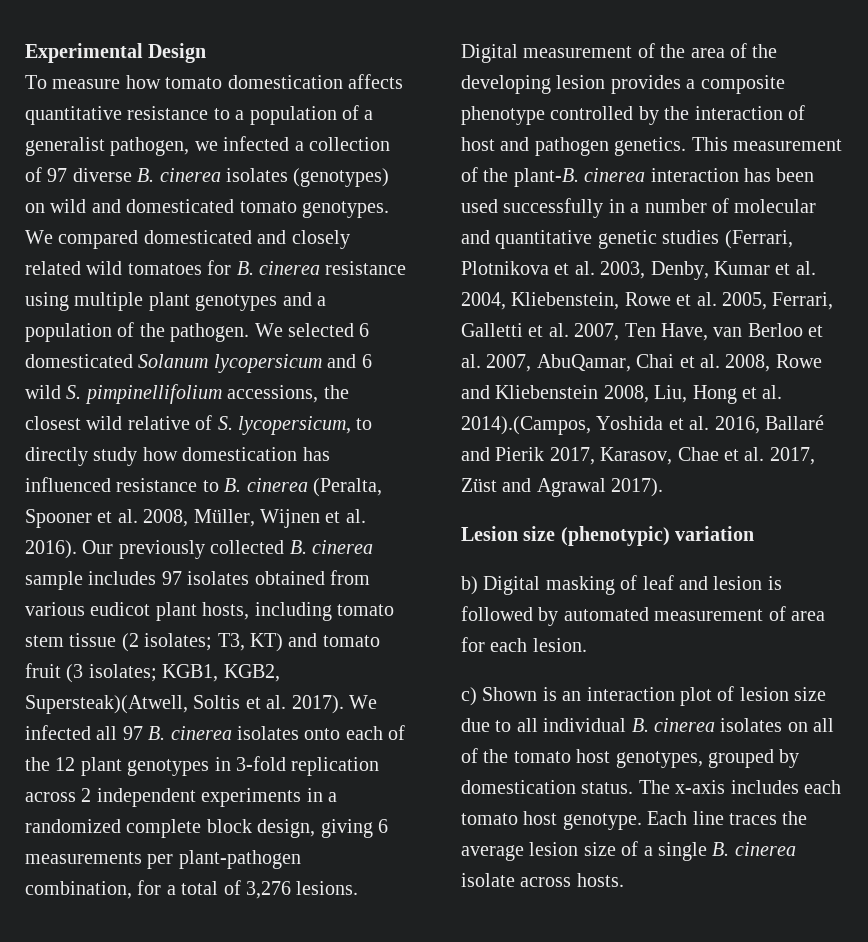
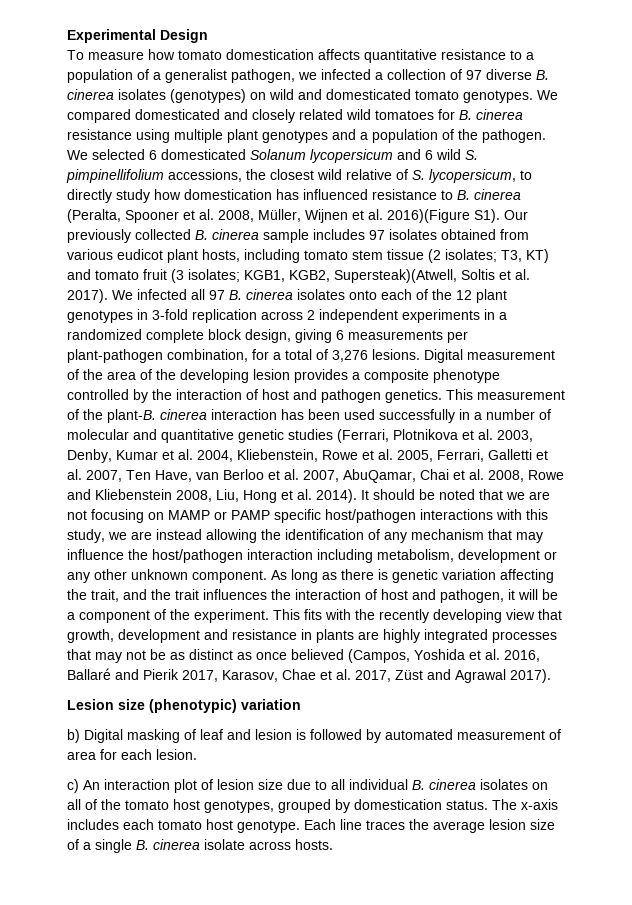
- We selected 6 domesticated Solanum lycopersicum and 6 wild S. pimpinellifolium accessions, the closest wild relative of S. lycopersicum, to directly study how domestication has influenced resistance to B. cinerea (Peralta, Spooner et al. 2008, Müller, Wijnen et al. 2016). Our previously collected B. cinerea sample includes 97 isolates obtained from various eudicot plant hosts, including tomato stem tissue (2 isolates;
+ We selected 6 domesticated Solanum lycopersicum and 6 wild S. pimpinellifolium accessions, the closest wild relative of S. lycopersicum, to directly study how domestication has influenced resistance to B. cinerea (Peralta, Spooner et al. 2008, Müller, Wijnen et al. 2016)(Figure S1). Our previously collected B. cinerea sample includes 97 isolates obtained from various eudicot plant hosts, including tomato stem tissue (2 isolates;
- This measurement of the plant-B. cinerea interaction has been used successfully in a number of molecular and quantitative genetic studies (Ferrari, Plotnikova et al. 2003, Denby, Kumar et al. 2004, Kliebenstein, Rowe et al. 2005, Ferrari, Galletti et al. 2007, Ten Have, van Berloo et al. 2007, AbuQamar, Chai et al. 2008, Rowe and Kliebenstein 2008, Liu, Hong et al. 2014).(Campos, Yoshida et al. 2016, Ballaré and Pierik 2017, Karasov, Chae et al. 2017, Züst and Agrawal 2017).
+ This measurement of the plant-B. cinerea interaction has been used successfully in a number of molecular and quantitative genetic studies (Ferrari, Plotnikova et al. 2003, Denby, Kumar et al. 2004, Kliebenstein, Rowe et al. 2005, Ferrari, Galletti et al. 2007, Ten Have, van Berloo et al. 2007, AbuQamar, Chai et al. 2008, Rowe and Kliebenstein 2008, Liu, Hong et al. 2014). It should be noted that we are not focusing on MAMP or PAMP specific host/pathogen interactions with this study, we are instead allowing the identification of any mechanism that may influence the host/pathogen interaction including metabolism, development or any other unknown component. As long as there is genetic variation affecting the trait, and the trait influences the interaction of host and pathogen, it will be a component of the experiment. This fits with the recently developing view that growth, development and resistance in plants are highly integrated processes that may not be as distinct as once believed (Campos, Yoshida et al. 2016, Ballaré and Pierik 2017, Karasov, Chae et al. 2017, Züst and Agrawal 2017).
- c) Shown is an interaction plot of lesion size due to all individual B. cinerea isolates on all of the tomato host genotypes, grouped by domestication status.
+ c) An interaction plot of lesion size due to all individual B. cinerea isolates on all of the tomato host genotypes, grouped by domestication status.

